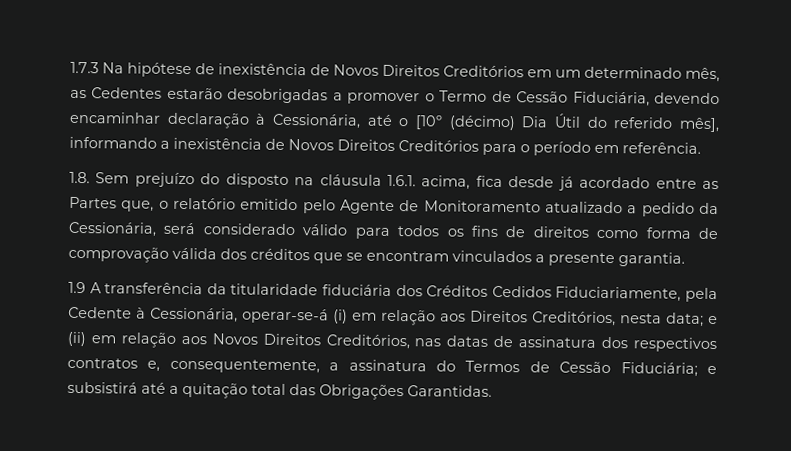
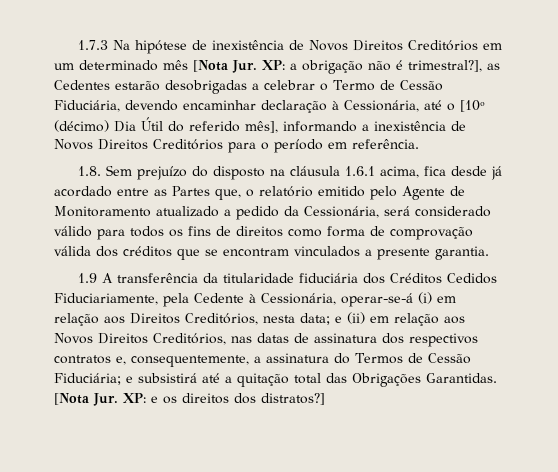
- 1.7.3 Na hipótese de inexistência de Novos Direitos Creditórios em um determinado mês, as Cedentes estarão desobrigadas a promover o Termo de Cessão Fiduciária, devendo encaminhar declaração à Cessionária, até o [10º (décimo) Dia Útil do referido mês], informando a inexistência de Novos Direitos Creditórios para o período em referência.
+ 1.7.3 Na hipótese de inexistência de Novos Direitos Creditórios em um determinado mês [Nota Jur. XP: a obrigação não é trimestral?], as Cedentes estarão desobrigadas a celebrar o Termo de Cessão Fiduciária, devendo encaminhar declaração à Cessionária, até o [10º (décimo) Dia Útil do referido mês], informando a inexistência de Novos Direitos Creditórios para o período em referência.
- 1.8. Sem prejuízo do disposto na cláusula 1.6.1. acima, fica desde já acordado entre as Partes que, o relatório emitido pelo Agente de Monitoramento atualizado a pedido da Cessionária, será considerado válido para todos os fins de direitos como forma de comprovação válida dos créditos que se encontram vinculados a presente garantia.
+ 1.8. Sem prejuízo do disposto na cláusula 1.6.1 acima, fica desde já acordado entre as Partes que, o relatório emitido pelo Agente de Monitoramento atualizado a pedido da Cessionária, será considerado válido para todos os fins de direitos como forma de comprovação válida dos créditos que se encontram vinculados a presente garantia.
+ [Nota Jur. XP: e os direitos dos distratos?]

